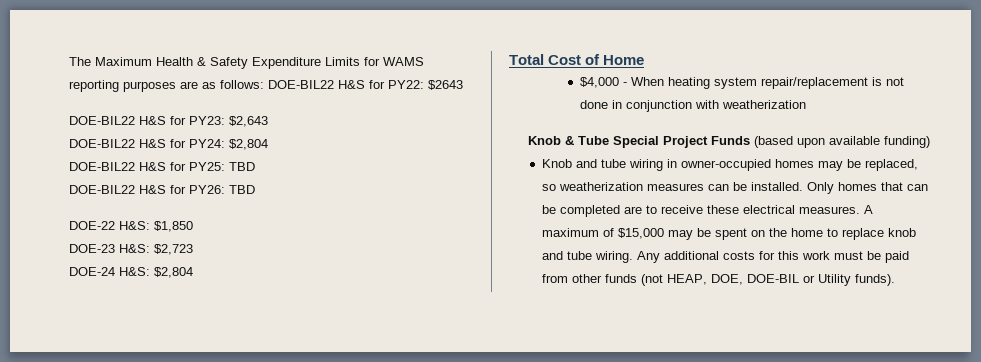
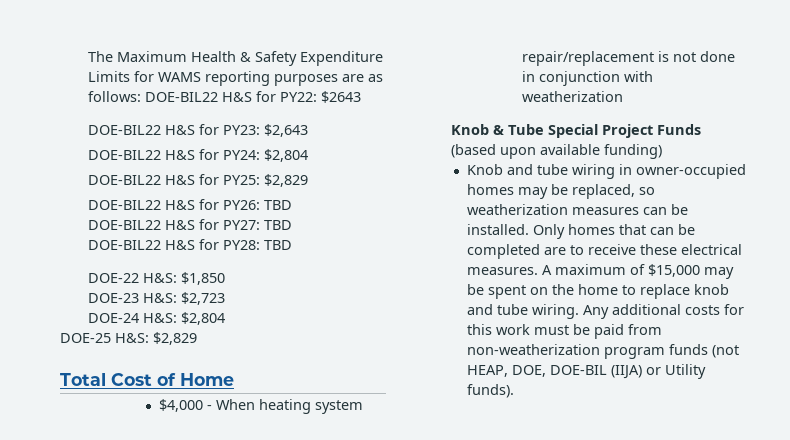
- DOE-BIL22 H&S for PY25: TBD
+ DOE-BIL22 H&S for PY25: $2,829
  DOE-BIL22 H&S for PY26: TBD
+ DOE-BIL22 H&S for PY27: TBD
+ DOE-BIL22 H&S for PY28: TBD
+ DOE-25 H&S: $2,829
- Any additional costs for this work must be paid from other funds (not HEAP, DOE, DOE-BIL or Utility funds).
+ Any additional costs for this work must be paid from non-weatherization program funds (not HEAP, DOE, DOE-BIL (IIJA) or Utility funds).

